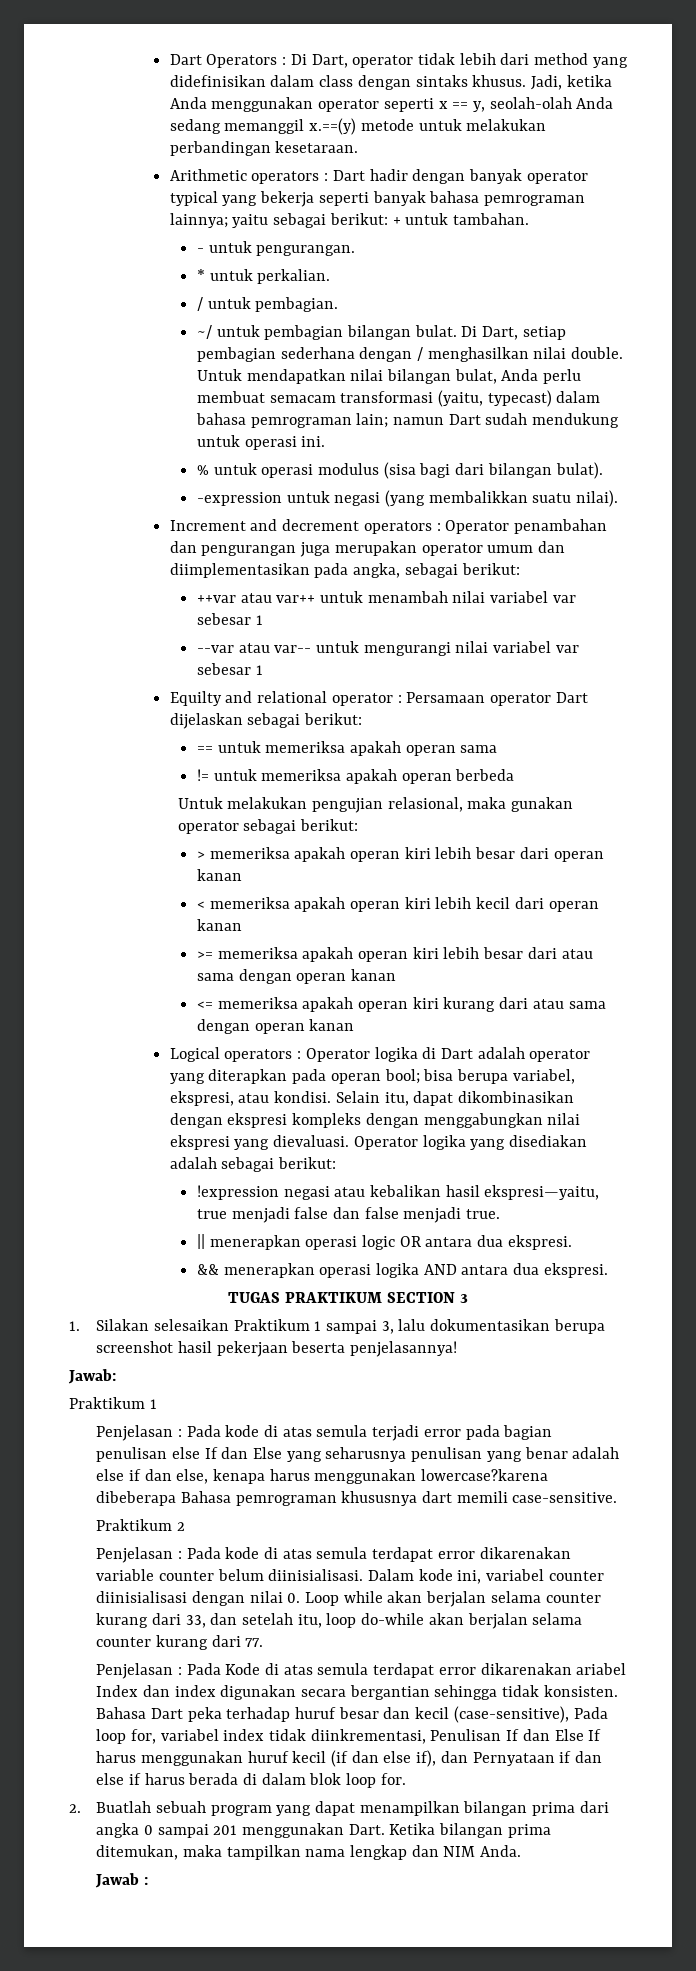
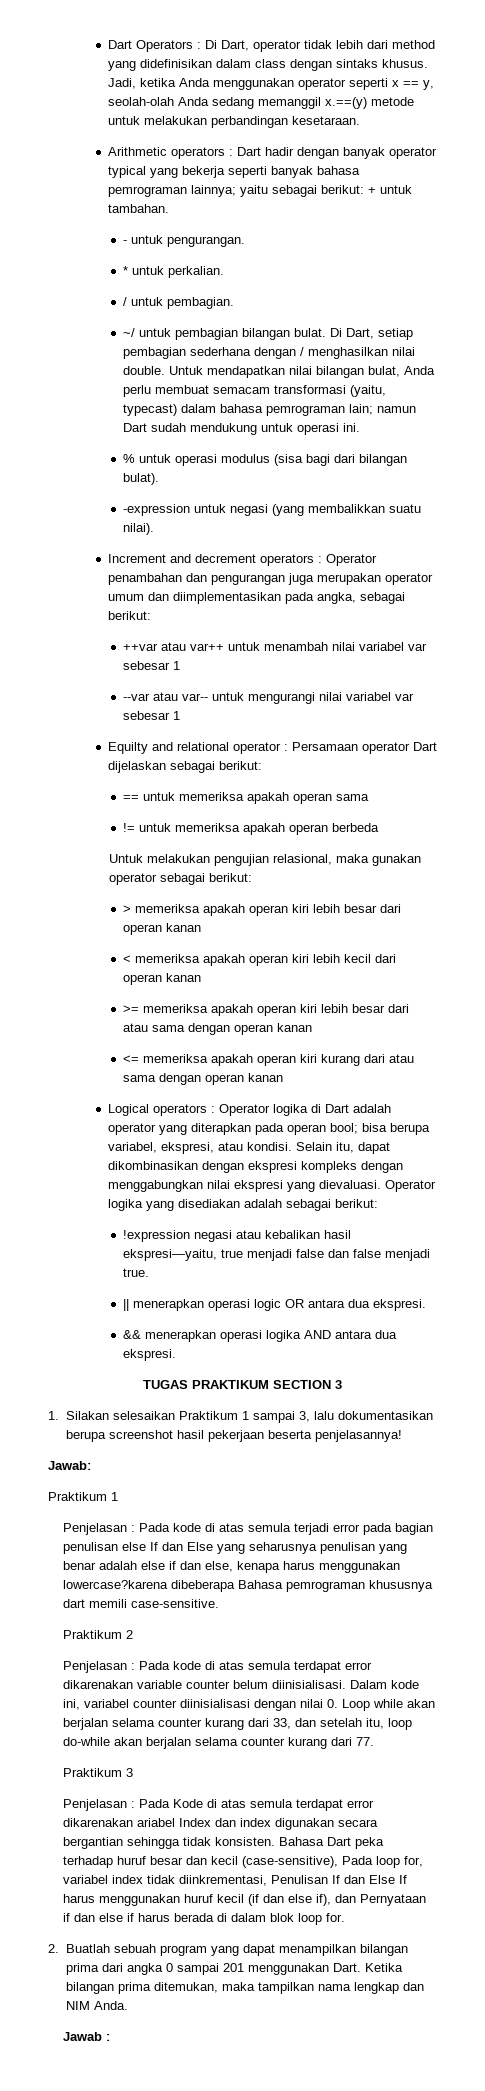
+ Praktikum 3

